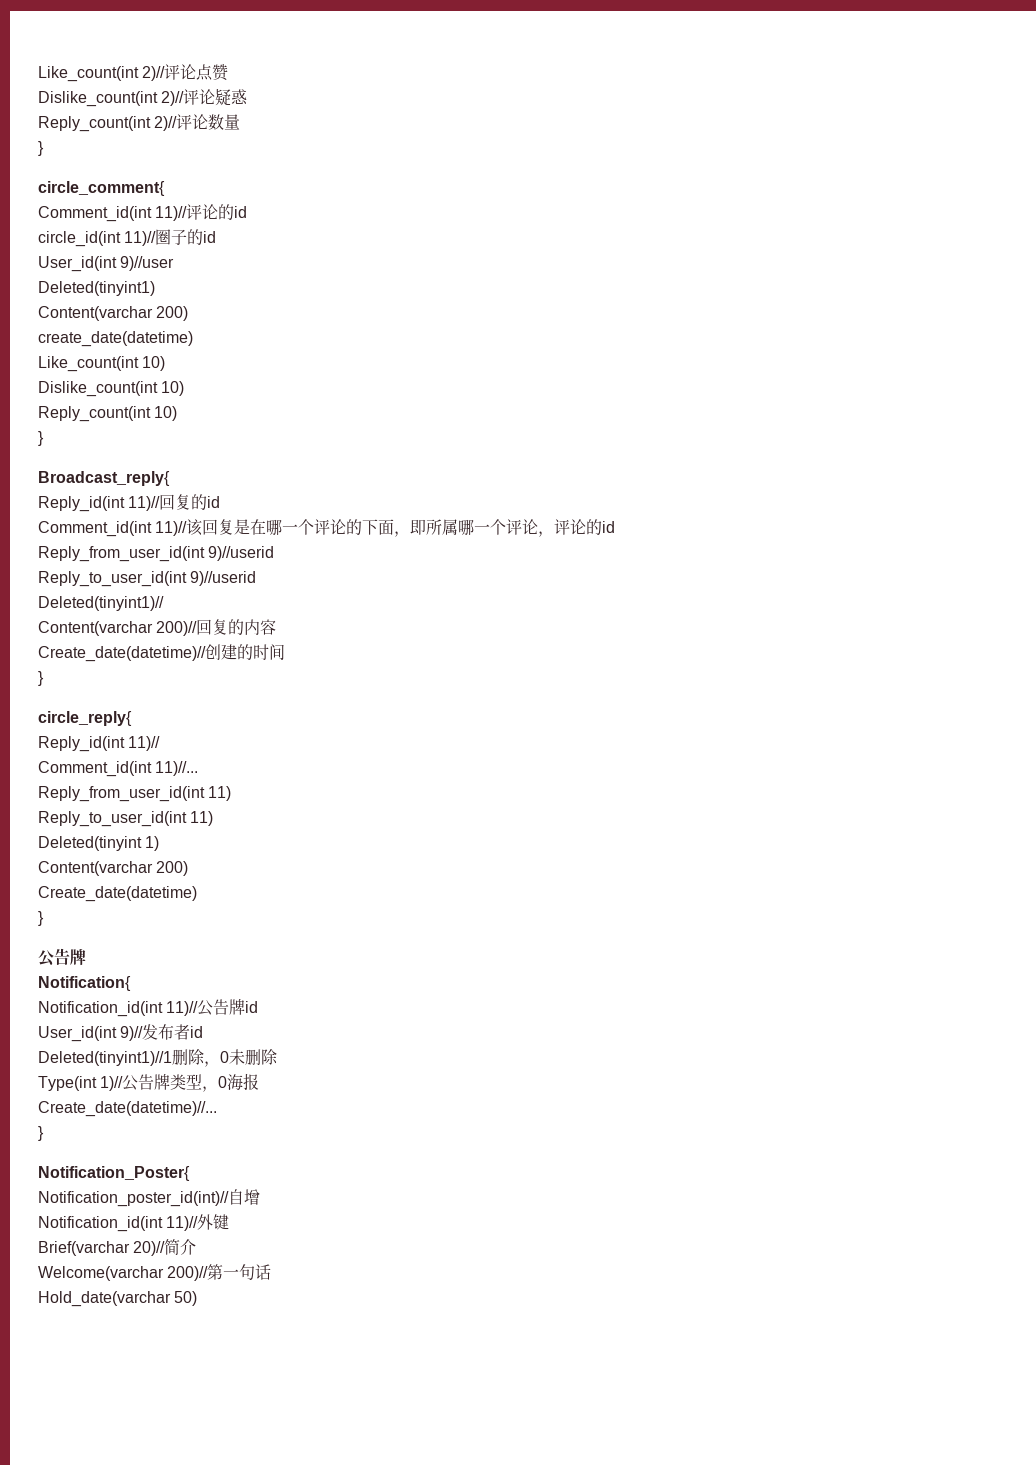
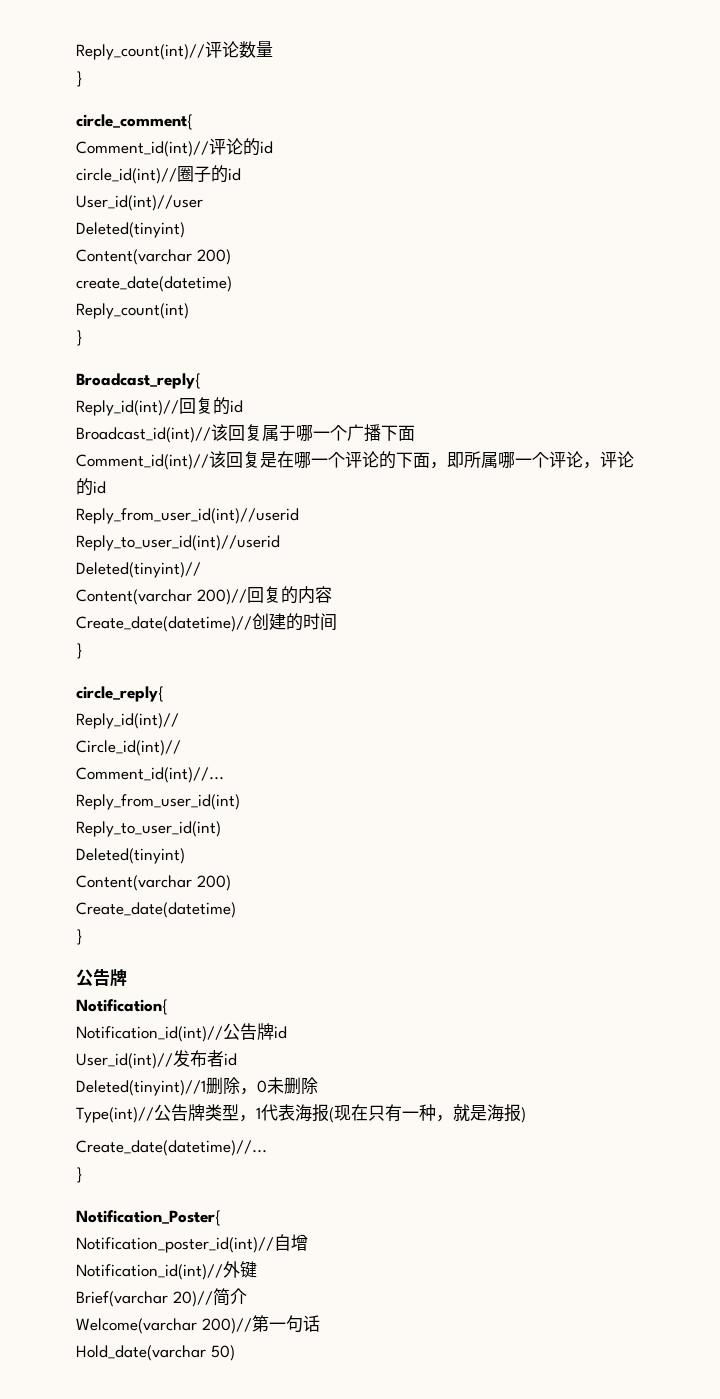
- Like_count(int 2)//评论点赞
- Dislike_count(int 2)//评论疑惑
- Reply_count(int 2)//评论数量
+ Reply_count(int)//评论数量
- Comment_id(int 11)//评论的id
- circle_id(int 11)//圈子的id
+ Comment_id(int)//评论的id
+ circle_id(int)//圈子的id
- User_id(int 9)//user
- Deleted(tinyint1)
+ User_id(int)//user
+ Deleted(tinyint)
- Like_count(int 10)
- Dislike_count(int 10)
- Reply_count(int 10)
+ Reply_count(int)
- Reply_id(int 11)//回复的id
+ Reply_id(int)//回复的id
- Comment_id(int 11)//该回复是在哪一个评论的下面，即所属哪一个评论，评论的id
+ Broadcast_id(int)//该回复属于哪一个广播下面
+ Comment_id(int)//该回复是在哪一个评论的下面，即所属哪一个评论，评论的id
- Reply_from_user_id(int 9)//userid
- Reply_to_user_id(int 9)//userid
- Deleted(tinyint1)//
+ Reply_from_user_id(int)//userid
+ Reply_to_user_id(int)//userid
+ Deleted(tinyint)//
  circle_reply{
- Reply_id(int 11)//
- Comment_id(int 11)//...
- Reply_from_user_id(int 11)
- Reply_to_user_id(int 11)
- Deleted(tinyint 1)
+ Reply_id(int)//
+ Circle_id(int)//
+ Comment_id(int)//...
+ Reply_from_user_id(int)
+ Reply_to_user_id(int)
+ Deleted(tinyint)
- Notification_id(int 11)//公告牌id
+ Notification_id(int)//公告牌id
- User_id(int 9)//发布者id
+ User_id(int)//发布者id
- Deleted(tinyint1)//1删除，0未删除
+ Deleted(tinyint)//1删除，0未删除
- Type(int 1)//公告牌类型，0海报
+ Type(int)//公告牌类型，1代表海报(现在只有一种，就是海报)
- Notification_id(int 11)//外键
+ Notification_id(int)//外键

